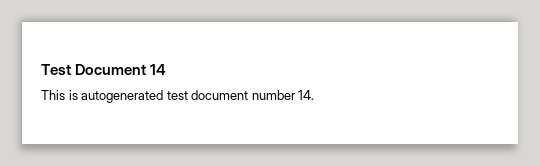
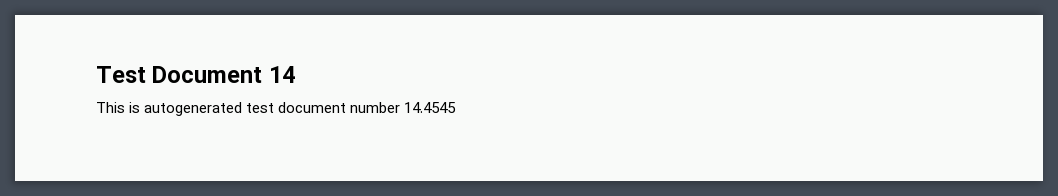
- This is autogenerated test document number 14.
+ This is autogenerated test document number 14.4545

